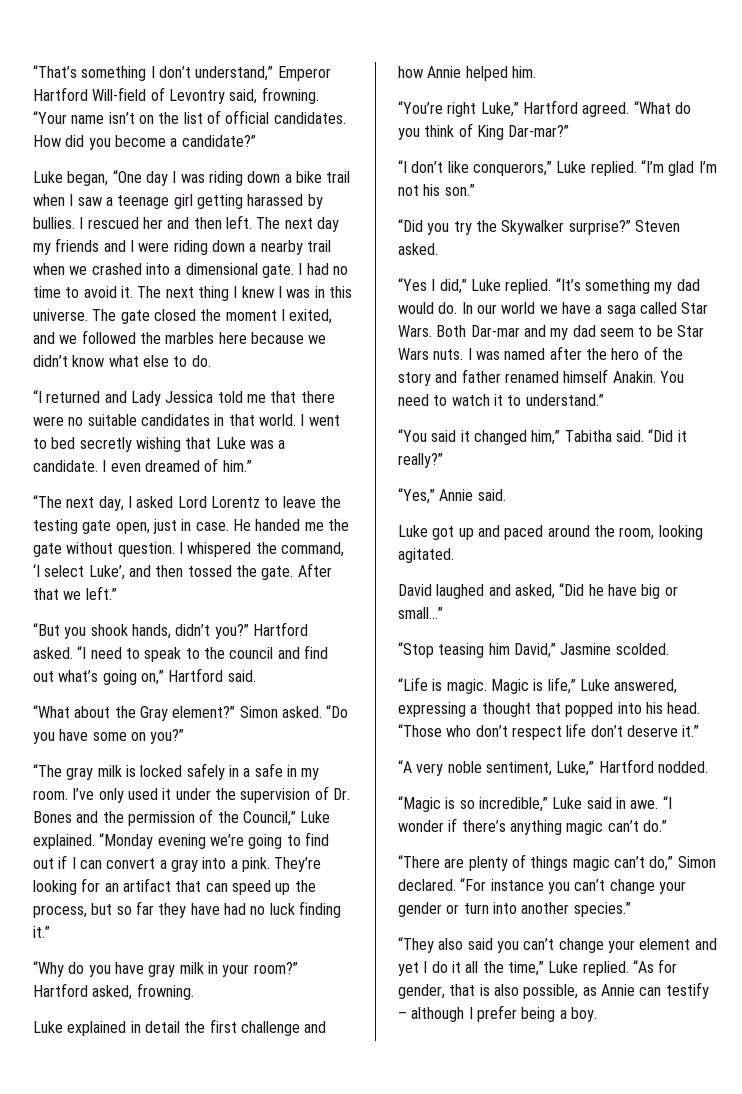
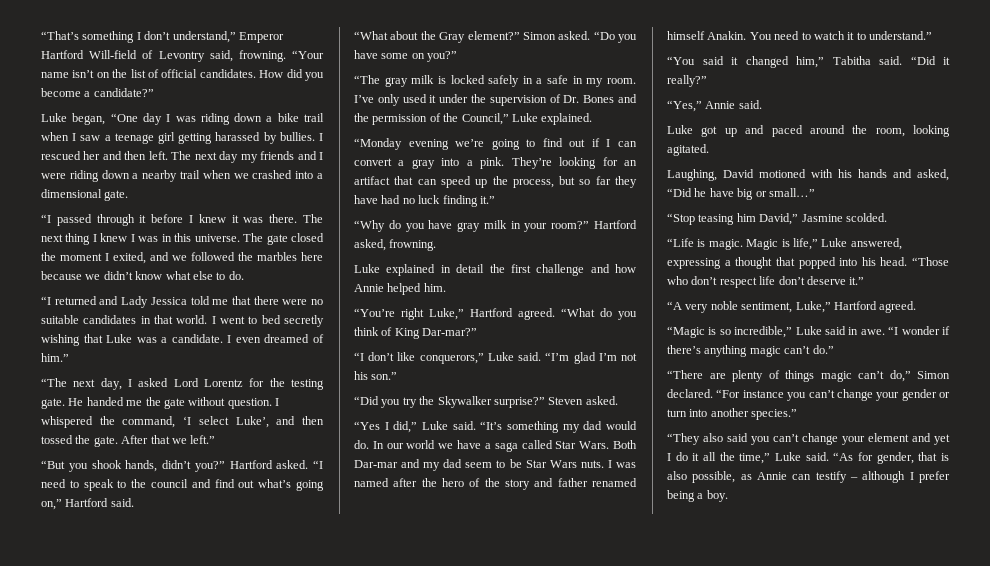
- The next day my friends and I were riding down a nearby trail when we crashed into a dimensional gate. I had no time to avoid it.
+ The next day my friends and I were riding down a nearby trail when we crashed into a dimensional gate.
+ “I passed through it before I knew it was there.
- “The next day, I asked Lord Lorentz to leave the testing gate open, just in case.
+ “The next day, I asked Lord Lorentz for the testing gate.
- I’ve only used it under the supervision of Dr. Bones and the permission of the Council,” Luke explained. “Monday evening we’re going to find out if I can convert a gray into a pink.
+ I’ve only used it under the supervision of Dr. Bones and the permission of the Council,” Luke explained.
+ “Monday evening we’re going to find out if I can convert a gray into a pink.
- “I don’t like conquerors,” Luke replied.
+ “I don’t like conquerors,” Luke said.
- “Yes I did,” Luke replied.
+ “Yes I did,” Luke said.
- David laughed and asked, “Did he have big or small…”
+ Laughing, David motioned with his hands and asked, “Did he have big or small…”
- “A very noble sentiment, Luke,” Hartford nodded.
+ “A very noble sentiment, Luke,” Hartford agreed.
- “They also said you can’t change your element and yet I do it all the time,” Luke replied.
+ “They also said you can’t change your element and yet I do it all the time,” Luke said.

